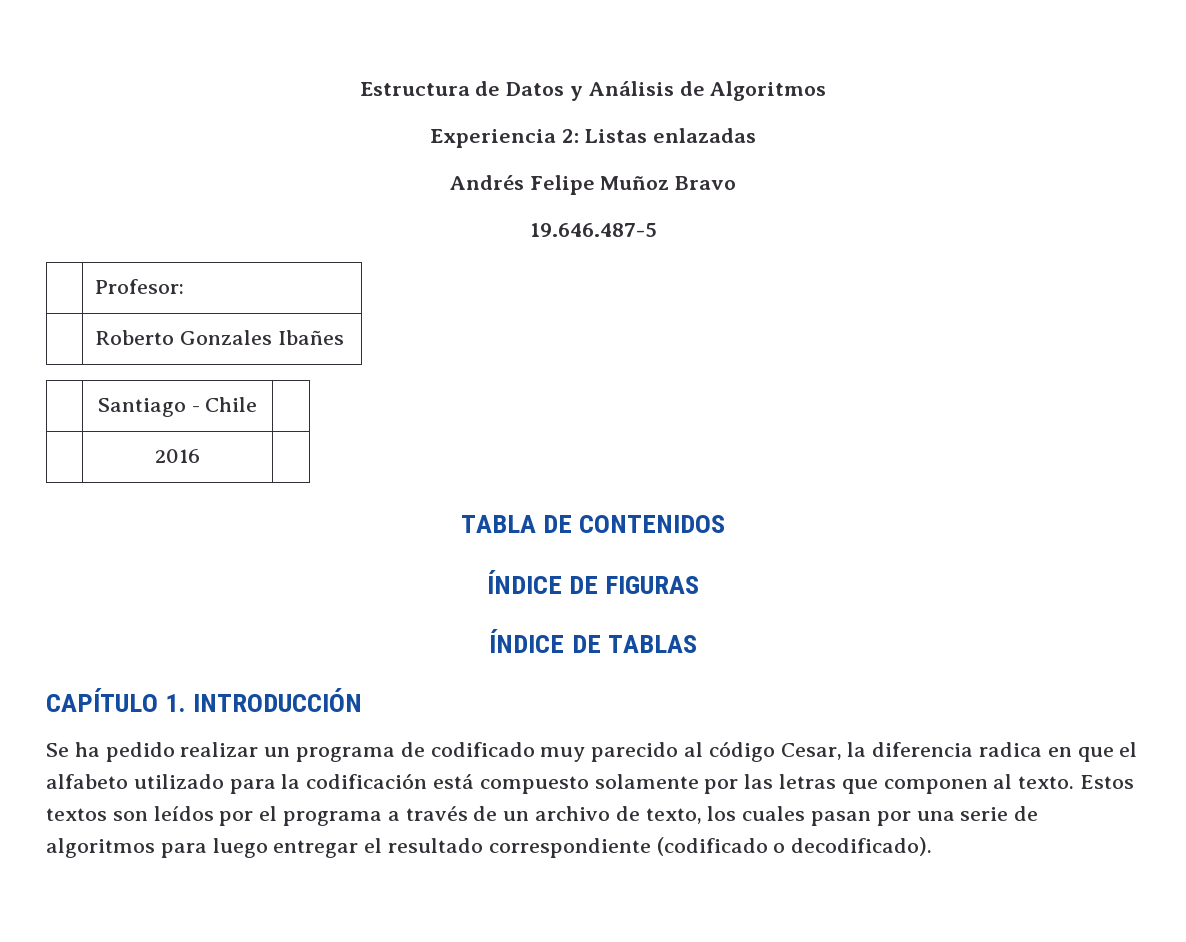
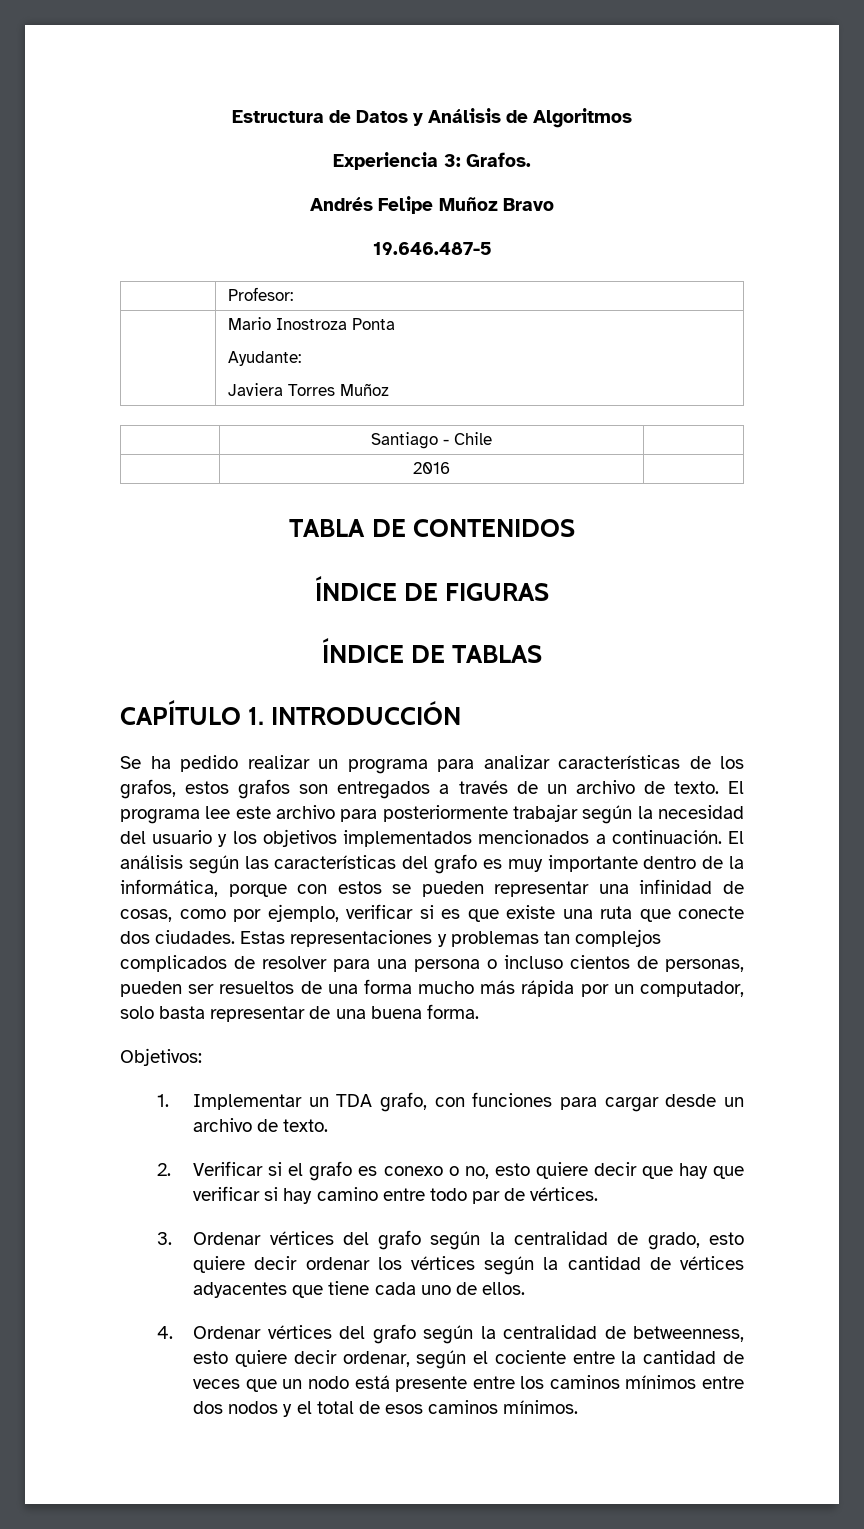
- Experiencia 2: Listas enlazadas
+ Experiencia 3: Grafos.
- | Roberto Gonzales Ibañes
+ | Mario Inostroza Ponta
+ Ayudante:
+ Javiera Torres Muñoz
- Se ha pedido realizar un programa de codificado muy parecido al código Cesar, la diferencia radica en que el alfabeto utilizado para la codificación está compuesto solamente por las letras que componen al texto. Estos textos son leídos por el programa a través de un archivo de texto, los cuales pasan por una serie de algoritmos para luego entregar el resultado correspondiente (codificado o decodificado).
+ Se ha pedido realizar un programa para analizar características de los grafos, estos grafos son entregados a través de un archivo de texto. El programa lee este archivo para posteriormente trabajar según la necesidad del usuario y los objetivos implementados mencionados a continuación. El análisis según las características del grafo es muy importante dentro de la informática, porque con estos se pueden representar una infinidad de cosas, como por ejemplo, verificar si es que existe una ruta que conecte dos ciudades. Estas representaciones y problemas tan complejos complicados de resolver para una persona o incluso cientos de personas, pueden ser resueltos de una forma mucho más rápida por un computador, solo basta representar de una buena forma.
+ Objetivos:
+ 1. Implementar un TDA grafo, con funciones para cargar desde un archivo de texto.
+ 2. Verificar si el grafo es conexo o no, esto quiere decir que hay que verificar si hay camino entre todo par de vértices.
+ 3. Ordenar vértices del grafo según la centralidad de grado, esto quiere decir ordenar los vértices según la cantidad de vértices adyacentes que tiene cada uno de ellos.
+ 4. Ordenar vértices del grafo según la centralidad de betweenness, esto quiere decir ordenar, según el cociente entre la cantidad de veces que un nodo está presente entre los caminos mínimos entre dos nodos y el total de esos caminos mínimos.

